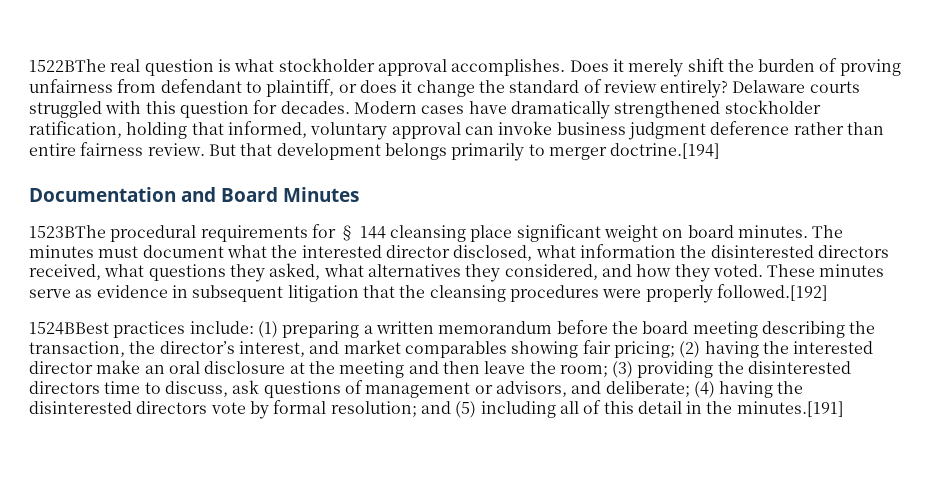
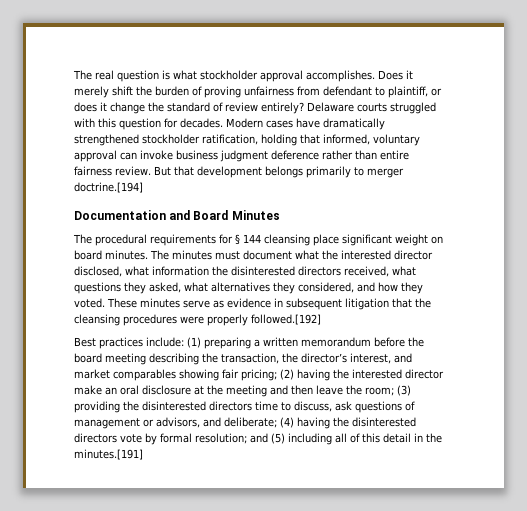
- 1522BThe real question is what stockholder approval accomplishes.
+ The real question is what stockholder approval accomplishes.
- 1523BThe procedural requirements for § 144 cleansing place significant weight on board minutes.
+ The procedural requirements for § 144 cleansing place significant weight on board minutes.
- 1524BBest practices include:
+ Best practices include:

